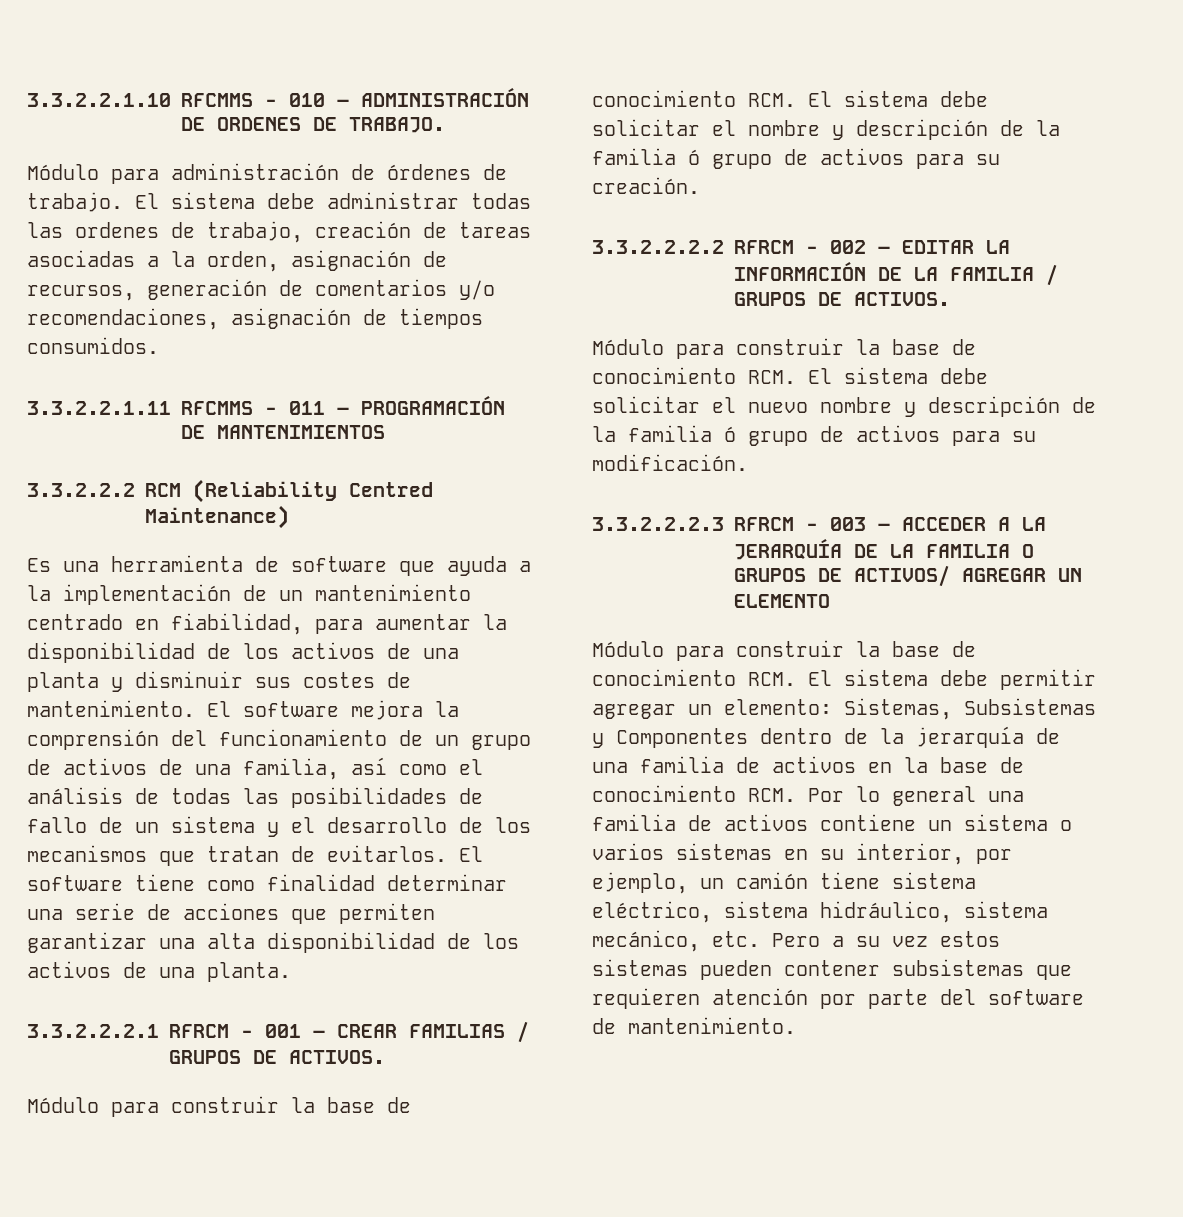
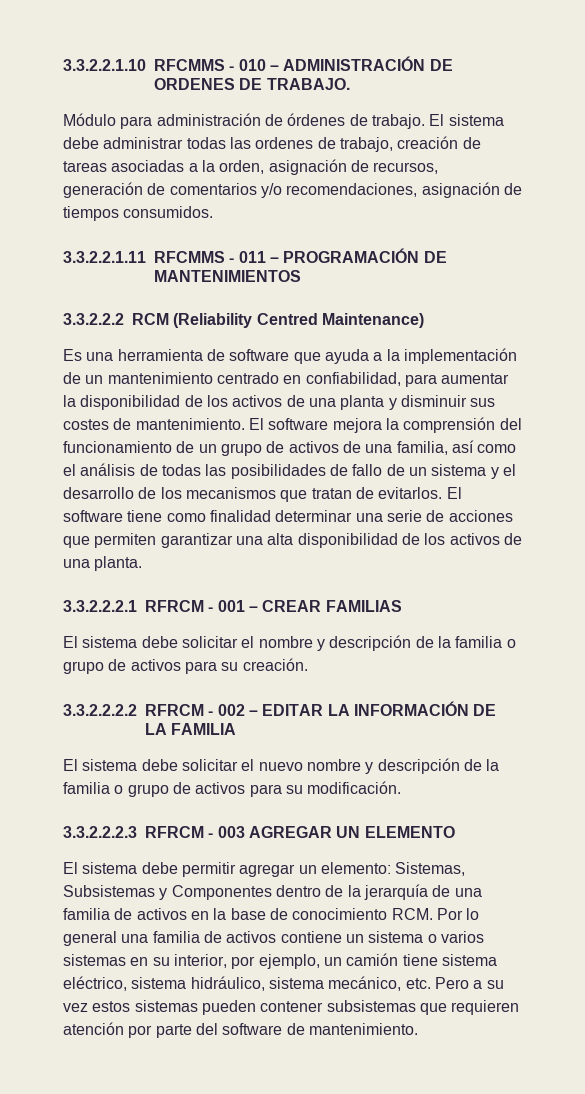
- Es una herramienta de software que ayuda a la implementación de un mantenimiento centrado en fiabilidad, para aumentar la disponibilidad de los activos de una planta y disminuir sus costes de mantenimiento.
+ Es una herramienta de software que ayuda a la implementación de un mantenimiento centrado en confiabilidad, para aumentar la disponibilidad de los activos de una planta y disminuir sus costes de mantenimiento.
- 3.3.2.2.2.1 RFRCM - 001 – CREAR FAMILIAS / GRUPOS DE ACTIVOS.
- Módulo para construir la base de conocimiento RCM. El sistema debe solicitar el nombre y descripción de la familia ó grupo de activos para su creación.
+ 3.3.2.2.2.1 RFRCM - 001 – CREAR FAMILIAS
+ El sistema debe solicitar el nombre y descripción de la familia o grupo de activos para su creación.
- 3.3.2.2.2.2 RFRCM - 002 – EDITAR LA INFORMACIÓN DE LA FAMILIA / GRUPOS DE ACTIVOS.
- Módulo para construir la base de conocimiento RCM. El sistema debe solicitar el nuevo nombre y descripción de la familia ó grupo de activos para su modificación.
+ 3.3.2.2.2.2 RFRCM - 002 – EDITAR LA INFORMACIÓN DE LA FAMILIA
+ El sistema debe solicitar el nuevo nombre y descripción de la familia o grupo de activos para su modificación.
- 3.3.2.2.2.3 RFRCM - 003 – ACCEDER A LA JERARQUÍA DE LA FAMILIA O GRUPOS DE ACTIVOS/ AGREGAR UN ELEMENTO
- Módulo para construir la base de conocimiento RCM. El sistema debe permitir agregar un elemento:
+ 3.3.2.2.2.3 RFRCM - 003 AGREGAR UN ELEMENTO
+ El sistema debe permitir agregar un elemento:

